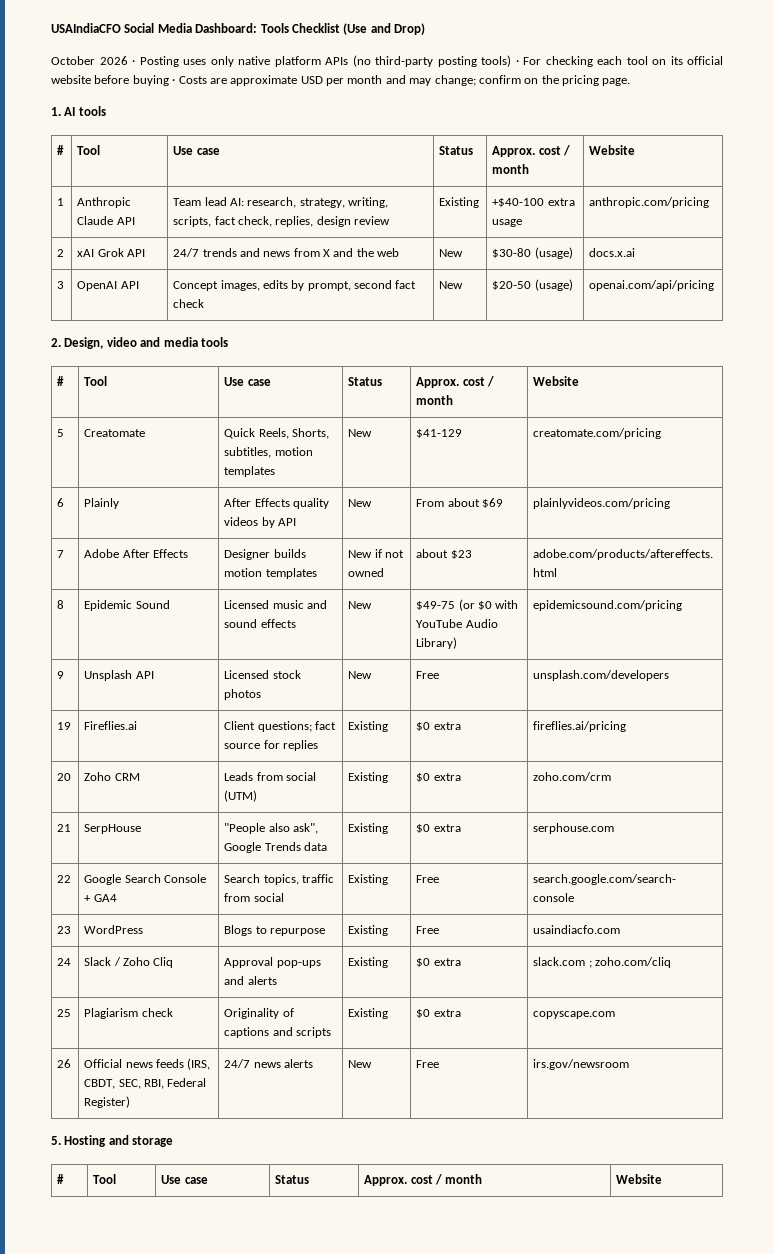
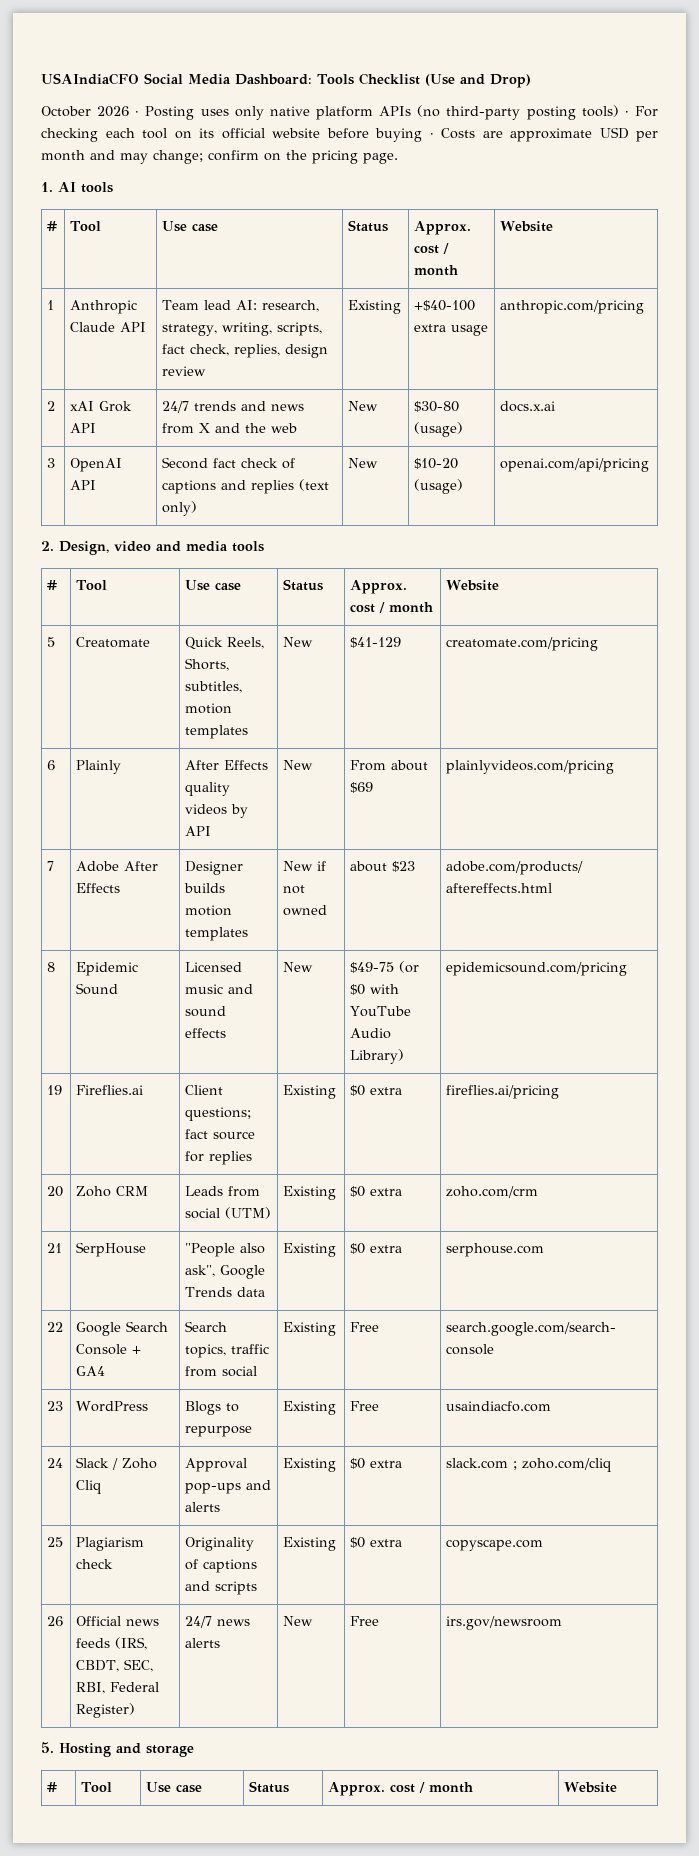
- 3 | OpenAI API | Concept images, edits by prompt, second fact check | New | $20-50 (usage) | openai.com/api/pricing
+ 3 | OpenAI API | Second fact check of captions and replies (text only) | New | $10-20 (usage) | openai.com/api/pricing
- 9 | Unsplash API | Licensed stock photos | New | Free | unsplash.com/developers

